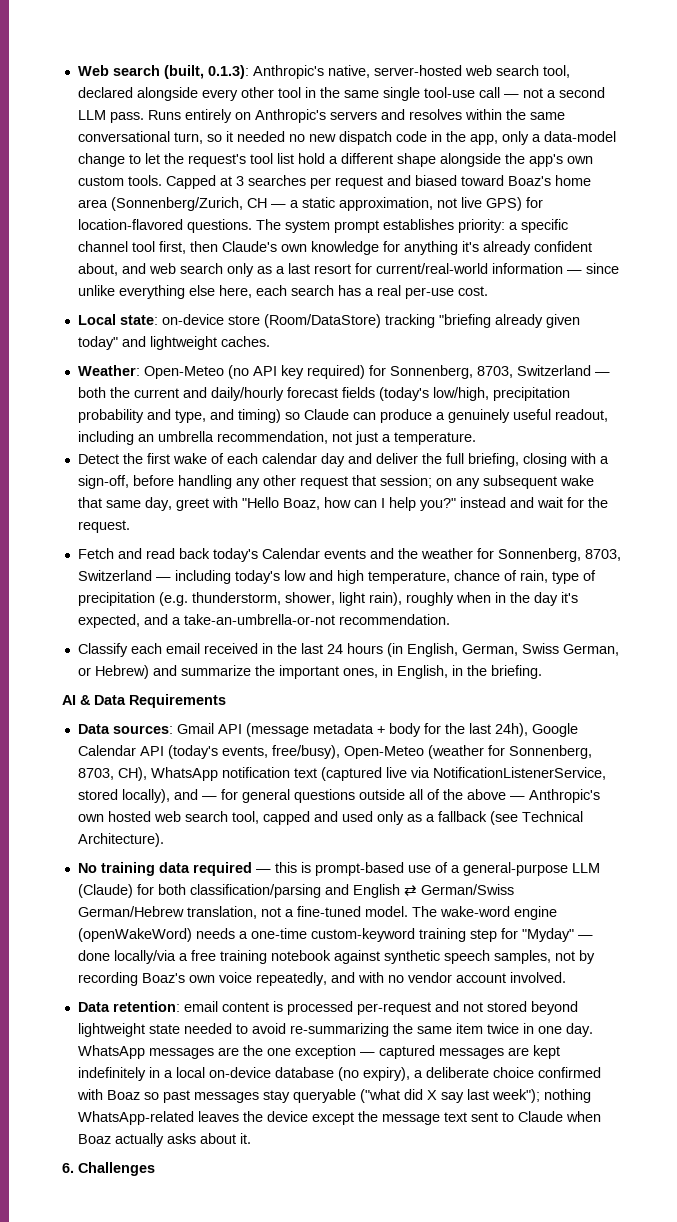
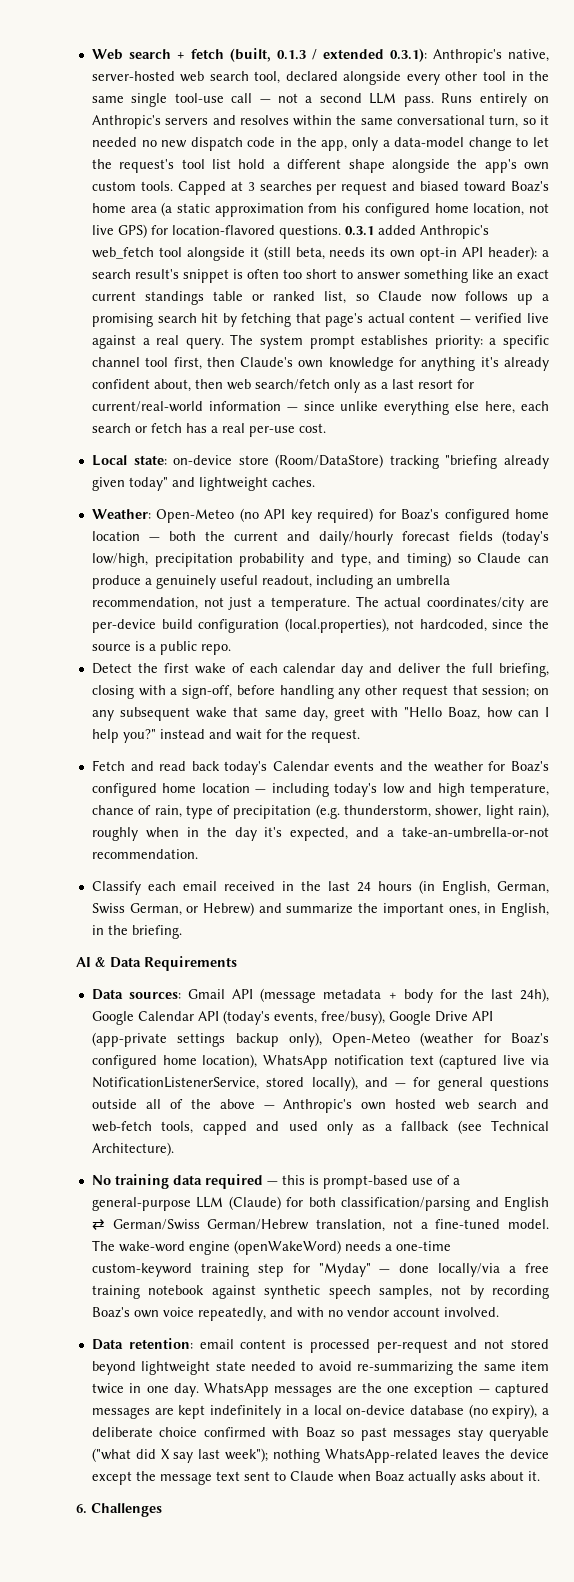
- Web search (built, 0.1.3): Anthropic's native, server-hosted web search tool, declared alongside every other tool in the same single tool-use call — not a second LLM pass.
+ Web search + fetch (built, 0.1.3 / extended 0.3.1): Anthropic's native, server-hosted web search tool, declared alongside every other tool in the same single tool-use call — not a second LLM pass.
- Capped at 3 searches per request and biased toward Boaz's home area (Sonnenberg/Zurich, CH — a static approximation, not live GPS) for location-flavored questions.
+ Capped at 3 searches per request and biased toward Boaz's home area (a static approximation from his configured home location, not live GPS) for location-flavored questions.
+ 0.3.1 added Anthropic's web_fetch tool alongside it (still beta, needs its own opt-in API header): a search result's snippet is often too short to answer something like an exact current standings table or ranked list, so Claude now follows up a promising search hit by fetching that page's actual content — verified live against a real query.
- The system prompt establishes priority: a specific channel tool first, then Claude's own knowledge for anything it's already confident about, and web search only as a last resort for current/real-world information — since unlike everything else here, each search has a real per-use cost.
+ The system prompt establishes priority: a specific channel tool first, then Claude's own knowledge for anything it's already confident about, then web search/fetch only as a last resort for current/real-world information — since unlike everything else here, each search or fetch has a real per-use cost.
- Weather: Open-Meteo (no API key required) for Sonnenberg, 8703, Switzerland — both the current and daily/hourly forecast fields (today's low/high, precipitation probability and type, and timing) so Claude can produce a genuinely useful readout, including an umbrella recommendation, not just a temperature.
+ Weather: Open-Meteo (no API key required) for Boaz's configured home location — both the current and daily/hourly forecast fields (today's low/high, precipitation probability and type, and timing) so Claude can produce a genuinely useful readout, including an umbrella recommendation, not just a temperature. The actual coordinates/city are per-device build configuration (local.properties), not hardcoded, since the source is a public repo.
- Fetch and read back today's Calendar events and the weather for Sonnenberg, 8703, Switzerland — including today's low and high temperature, chance of rain, type of precipitation (e.g. thunderstorm, shower, light rain), roughly when in the day it's expected, and a take-an-umbrella-or-not recommendation.
+ Fetch and read back today's Calendar events and the weather for Boaz's configured home location — including today's low and high temperature, chance of rain, type of precipitation (e.g. thunderstorm, shower, light rain), roughly when in the day it's expected, and a take-an-umbrella-or-not recommendation.
- Data sources: Gmail API (message metadata + body for the last 24h), Google Calendar API (today's events, free/busy), Open-Meteo (weather for Sonnenberg, 8703, CH), WhatsApp notification text (captured live via NotificationListenerService, stored locally), and — for general questions outside all of the above — Anthropic's own hosted web search tool, capped and used only as a fallback (see Technical Architecture).
+ Data sources: Gmail API (message metadata + body for the last 24h), Google Calendar API (today's events, free/busy), Google Drive API (app-private settings backup only), Open-Meteo (weather for Boaz's configured home location), WhatsApp notification text (captured live via NotificationListenerService, stored locally), and — for general questions outside all of the above — Anthropic's own hosted web search and web-fetch tools, capped and used only as a fallback (see Technical Architecture).

